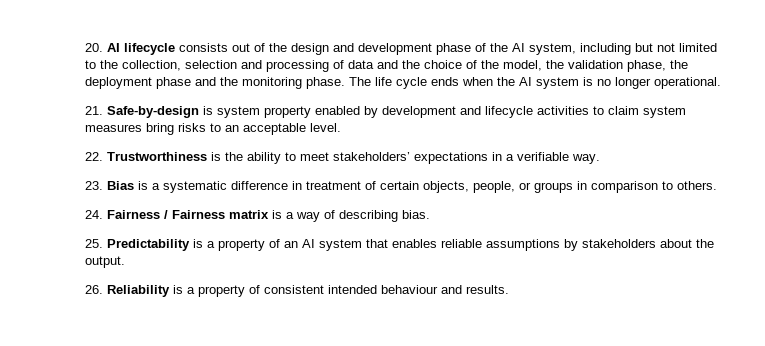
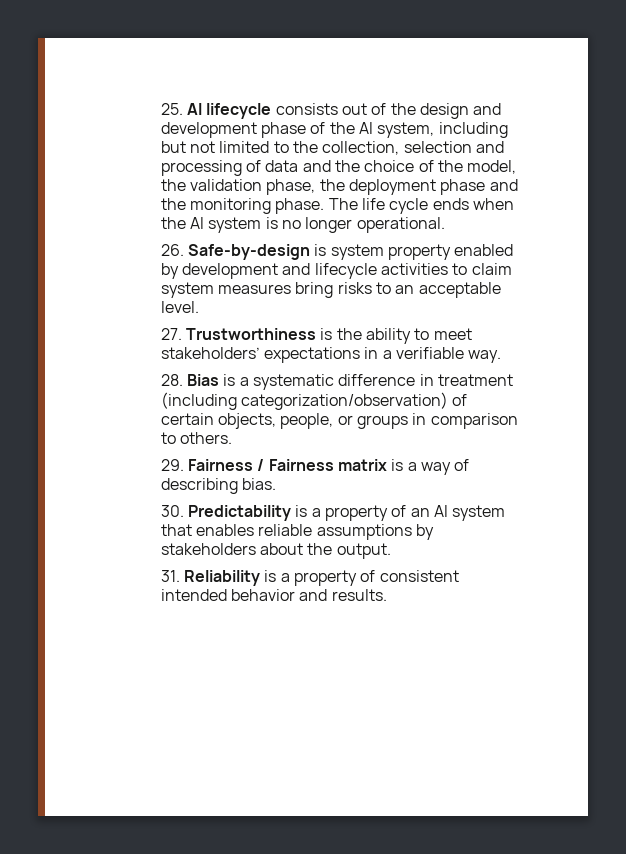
- 20. AI lifecycle consists out of the design and development phase of the AI system, including but not limited to the collection, selection and processing of data and the choice of the model, the validation phase, the deployment phase and the monitoring phase.
+ 25. AI lifecycle consists out of the design and development phase of the AI system, including but not limited to the collection, selection and processing of data and the choice of the model, the validation phase, the deployment phase and the monitoring phase.
- 21. Safe-by-design is system property enabled by development and lifecycle activities to claim system measures bring risks to an acceptable level.
+ 26. Safe-by-design is system property enabled by development and lifecycle activities to claim system measures bring risks to an acceptable level.
- 22. Trustworthiness is the ability to meet stakeholders’ expectations in a verifiable way.
+ 27. Trustworthiness is the ability to meet stakeholders’ expectations in a verifiable way.
- 23. Bias is a systematic difference in treatment of certain objects, people, or groups in comparison to others.
+ 28. Bias is a systematic difference in treatment (including categorization/observation) of certain objects, people, or groups in comparison to others.
- 24. Fairness / Fairness matrix is a way of describing bias.
+ 29. Fairness / Fairness matrix is a way of describing bias.
- 25. Predictability is a property of an AI system that enables reliable assumptions by stakeholders about the output.
+ 30. Predictability is a property of an AI system that enables reliable assumptions by stakeholders about the output.
- 26. Reliability is a property of consistent intended behaviour and results.
+ 31. Reliability is a property of consistent intended behavior and results.

